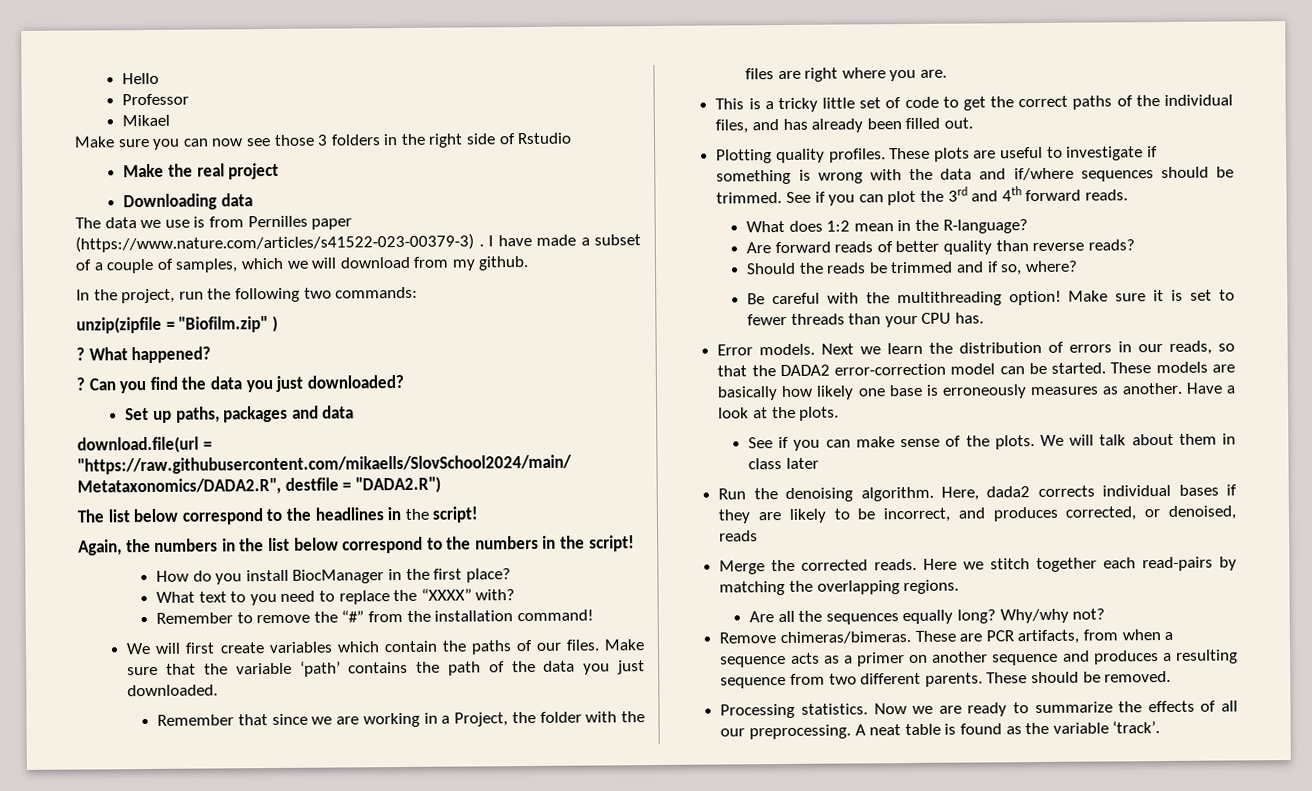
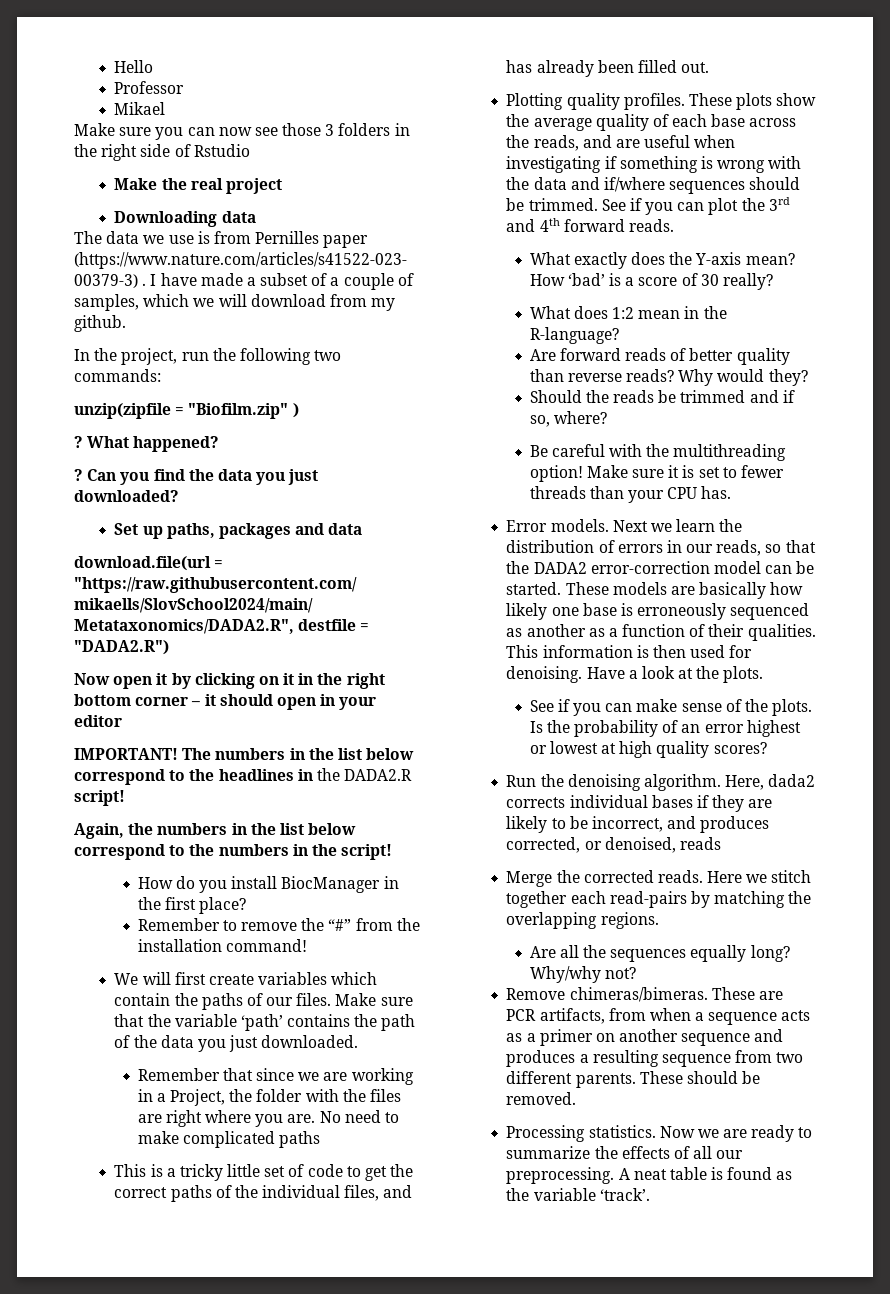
- The list below correspond to the headlines in the script!
+ Now open it by clicking on it in the right bottom corner – it should open in your editor
+ IMPORTANT! The numbers in the list below correspond to the headlines in the DADA2.R script!
- What text to you need to replace the “XXXX” with?
+ No need to make complicated paths
- These plots are useful to investigate if something is wrong with the data and if/where sequences should be trimmed.
+ These plots show the average quality of each base across the reads, and are useful when investigating if something is wrong with the data and if/where sequences should be trimmed.
+ What exactly does the Y-axis mean? How ‘bad’ is a score of 30 really?
+ Why would they?
- These models are basically how likely one base is erroneously measures as another.
+ These models are basically how likely one base is erroneously sequenced as another as a function of their qualities. This information is then used for denoising.
- We will talk about them in class later
+ Is the probability of an error highest or lowest at high quality scores?

